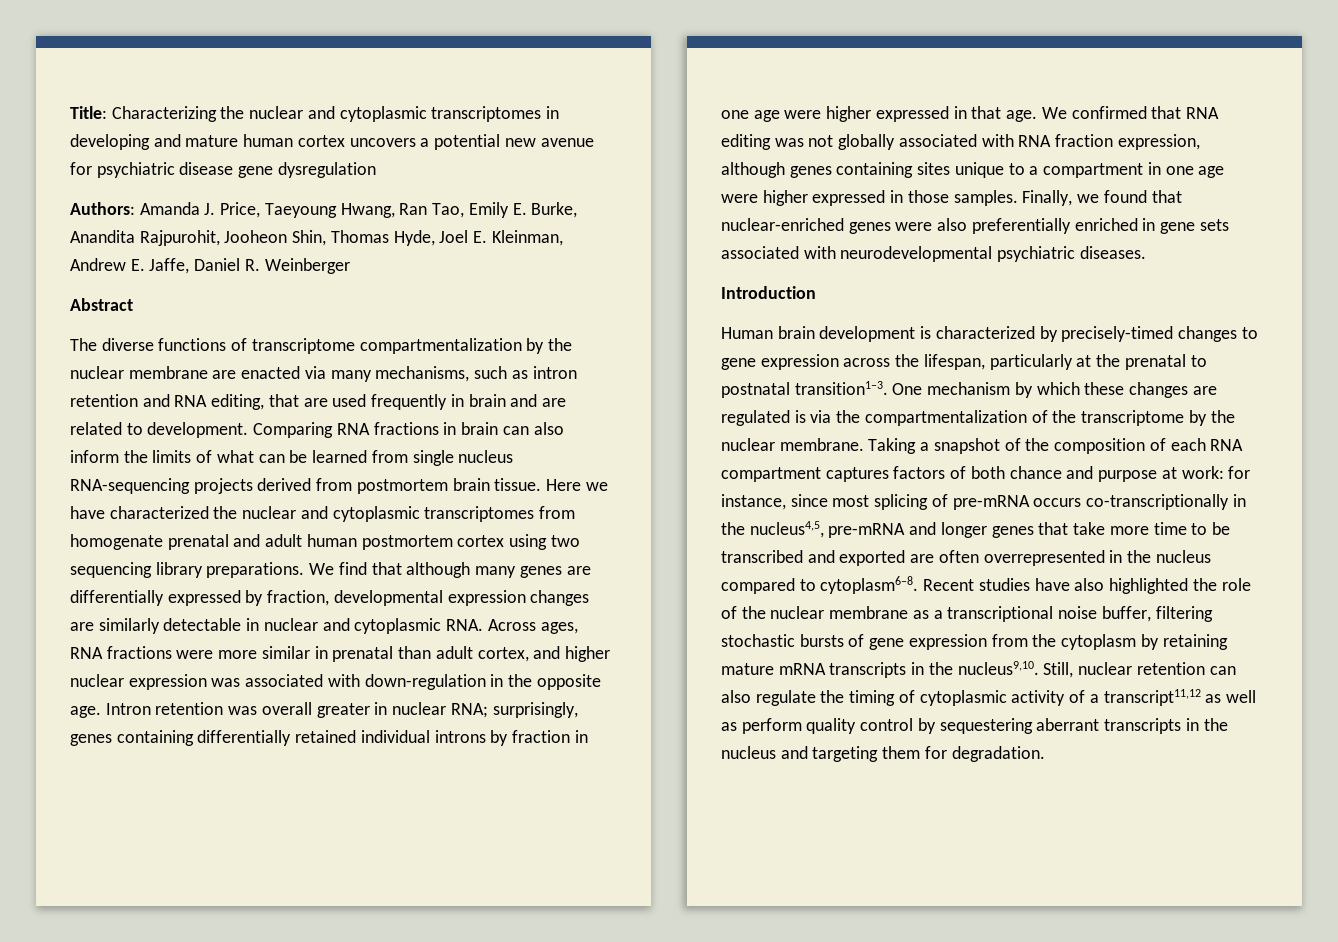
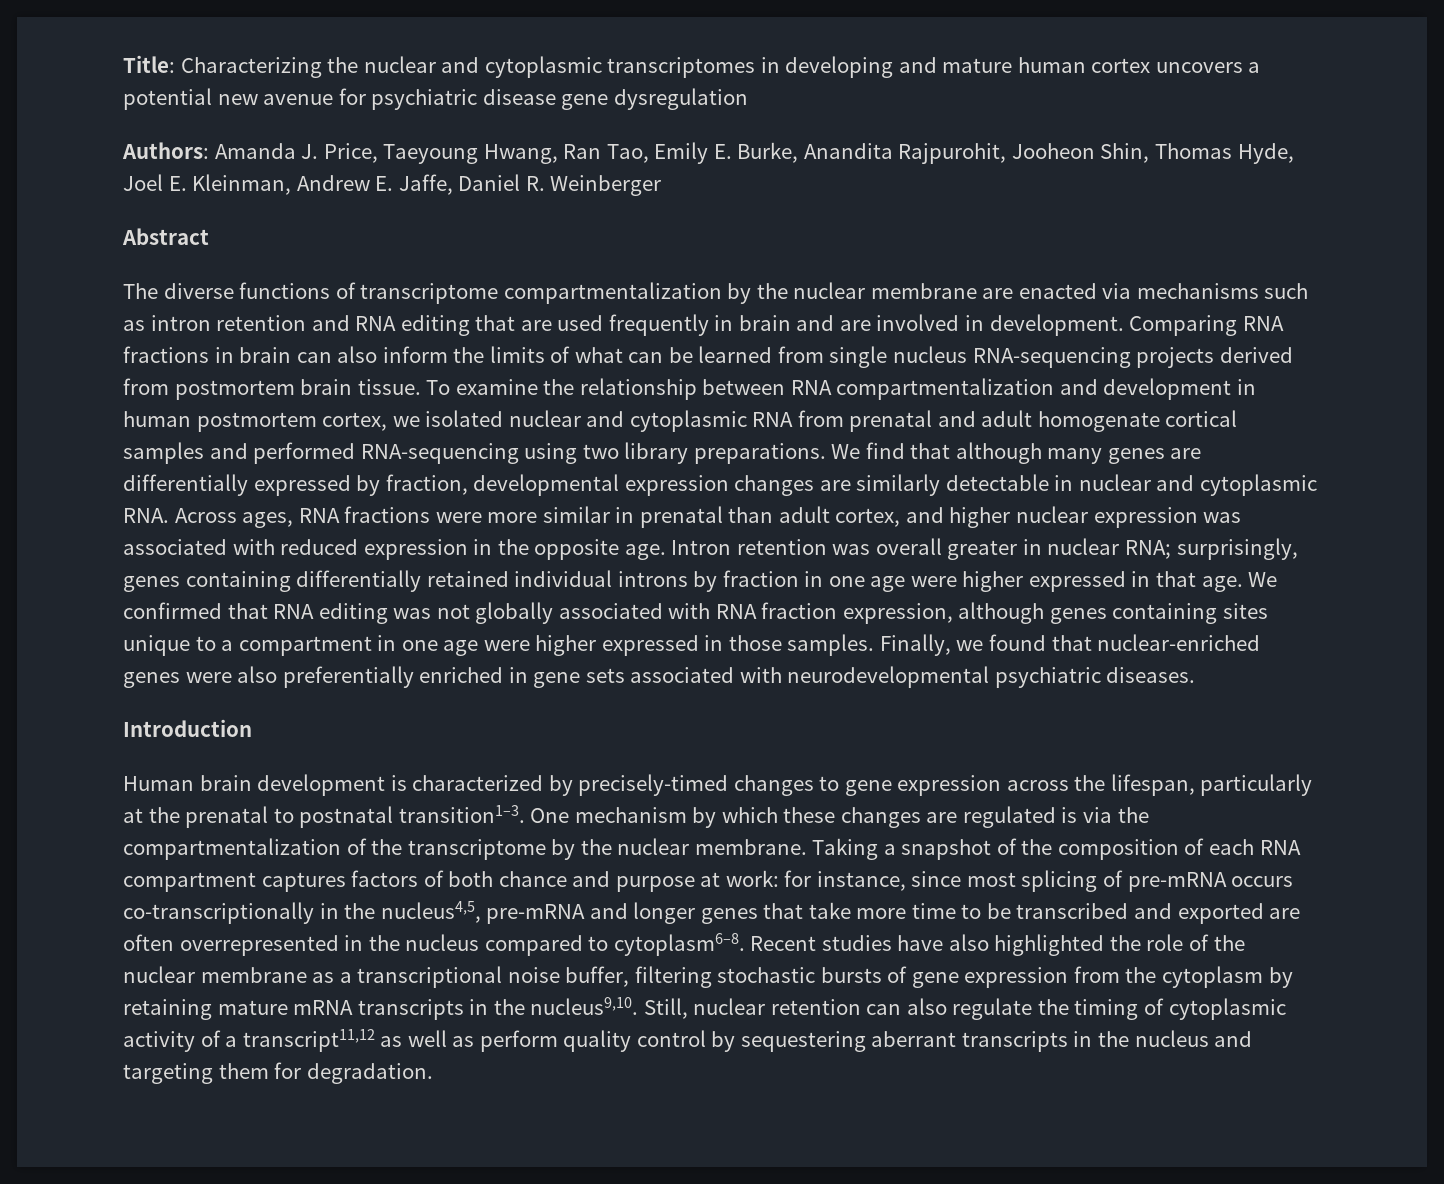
- The diverse functions of transcriptome compartmentalization by the nuclear membrane are enacted via many mechanisms, such as intron retention and RNA editing, that are used frequently in brain and are related to development.
+ The diverse functions of transcriptome compartmentalization by the nuclear membrane are enacted via mechanisms such as intron retention and RNA editing that are used frequently in brain and are involved in development.
- Here we have characterized the nuclear and cytoplasmic transcriptomes from homogenate prenatal and adult human postmortem cortex using two sequencing library preparations.
+ To examine the relationship between RNA compartmentalization and development in human postmortem cortex, we isolated nuclear and cytoplasmic RNA from prenatal and adult homogenate cortical samples and performed RNA-sequencing using two library preparations.
- We find that although many genes are differentially expressed by fraction, developmental expression changes are similarly detectable in nuclear and cytoplasmic RNA. Across ages, RNA fractions were more similar in prenatal than adult cortex, and higher nuclear expression was associated with down-regulation in the opposite age.
+ We find that although many genes are differentially expressed by fraction, developmental expression changes are similarly detectable in nuclear and cytoplasmic RNA. Across ages, RNA fractions were more similar in prenatal than adult cortex, and higher nuclear expression was associated with reduced expression in the opposite age.

